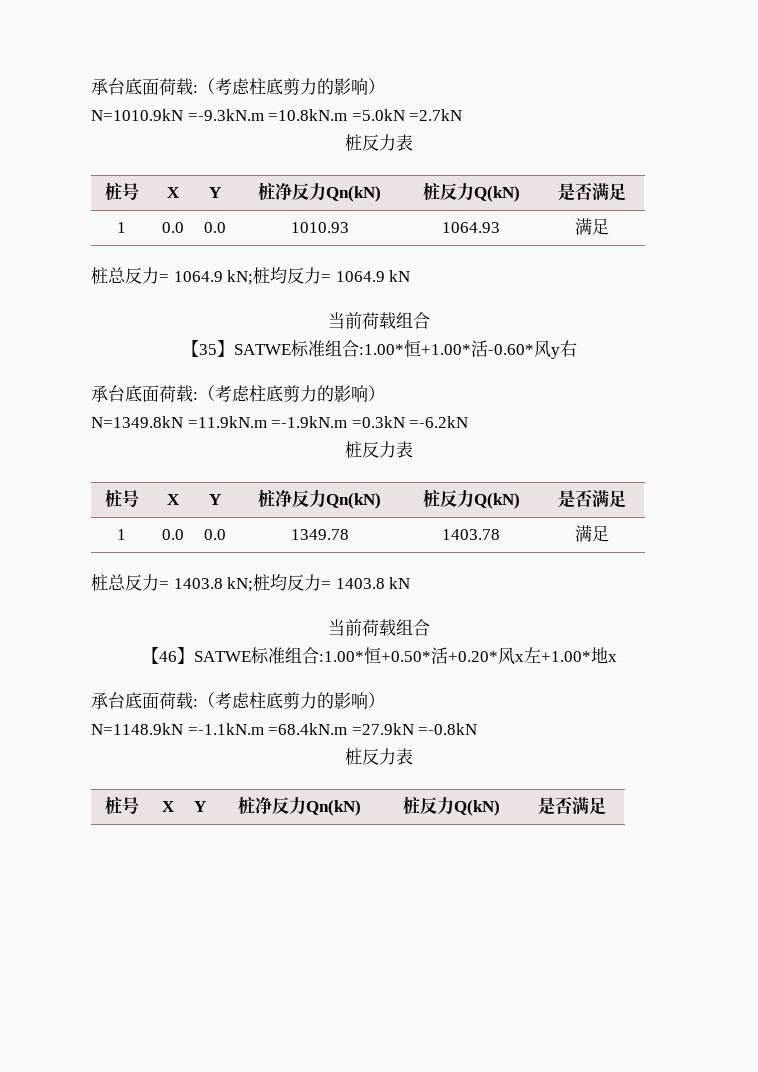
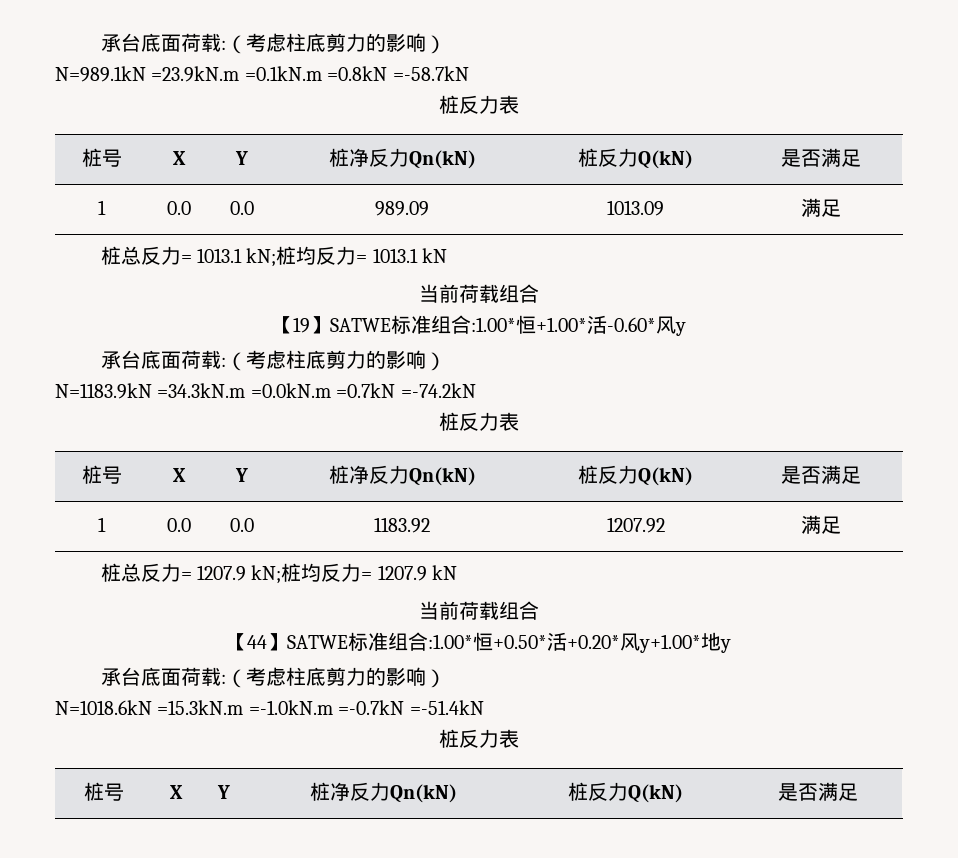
- N=1010.9kN =-9.3kN.m =10.8kN.m =5.0kN =2.7kN
+ N=989.1kN =23.9kN.m =0.1kN.m =0.8kN =-58.7kN
- 1 | 0.0 | 0.0 | 1010.93 | 1064.93 | 满足
- 桩总反力= 1064.9 kN;桩均反力= 1064.9 kN
+ 1 | 0.0 | 0.0 | 989.09 | 1013.09 | 满足
+ 桩总反力= 1013.1 kN;桩均反力= 1013.1 kN
  当前荷载组合
- 【35】SATWE标准组合:1.00*恒+1.00*活-0.60*风y右
+ 【19】SATWE标准组合:1.00*恒+1.00*活-0.60*风y
- N=1349.8kN =11.9kN.m =-1.9kN.m =0.3kN =-6.2kN
+ N=1183.9kN =34.3kN.m =0.0kN.m =0.7kN =-74.2kN
- 1 | 0.0 | 0.0 | 1349.78 | 1403.78 | 满足
- 桩总反力= 1403.8 kN;桩均反力= 1403.8 kN
+ 1 | 0.0 | 0.0 | 1183.92 | 1207.92 | 满足
+ 桩总反力= 1207.9 kN;桩均反力= 1207.9 kN
  当前荷载组合
- 【46】SATWE标准组合:1.00*恒+0.50*活+0.20*风x左+1.00*地x
+ 【44】SATWE标准组合:1.00*恒+0.50*活+0.20*风y+1.00*地y
- N=1148.9kN =-1.1kN.m =68.4kN.m =27.9kN =-0.8kN
+ N=1018.6kN =15.3kN.m =-1.0kN.m =-0.7kN =-51.4kN

